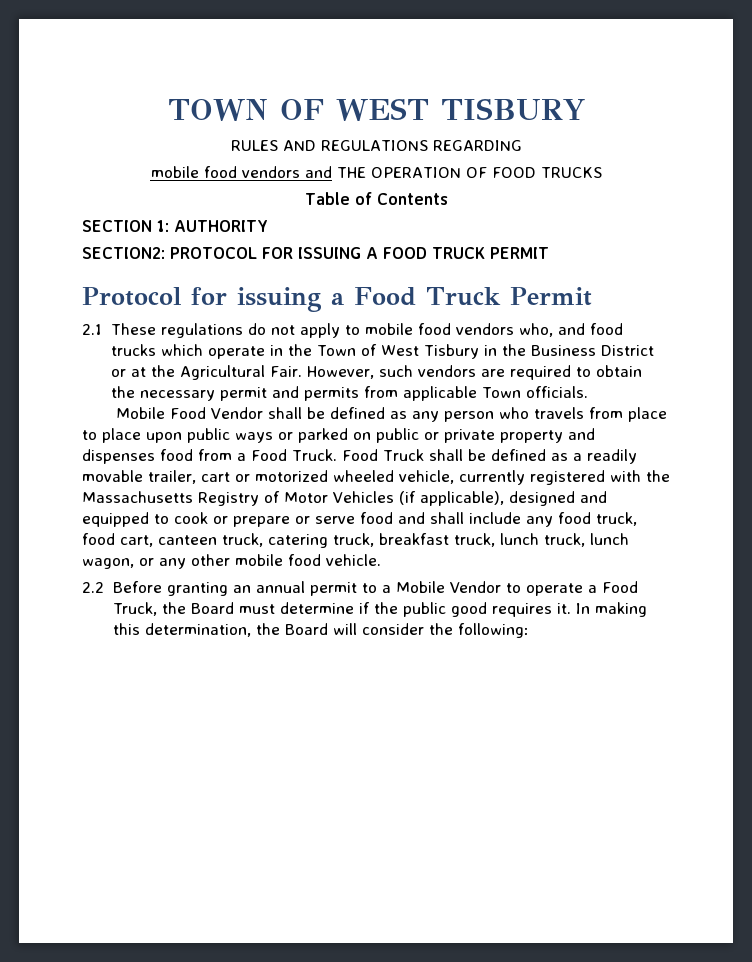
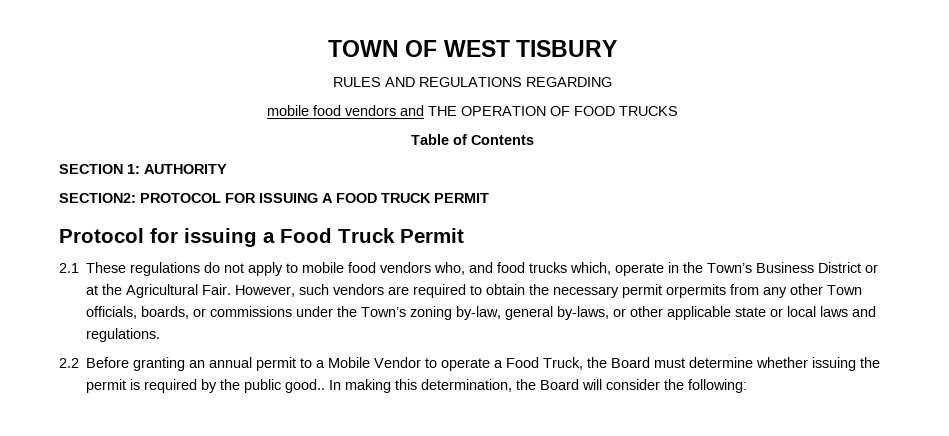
- 2.1 These regulations do not apply to mobile food vendors who, and food trucks which operate in the Town of West Tisbury in the Business District or at the Agricultural Fair.
+ 2.1 These regulations do not apply to mobile food vendors who, and food trucks which, operate in the Town’s Business District or at the Agricultural Fair.
- However, such vendors are required to obtain the necessary permit and permits from applicable Town officials.
- Mobile Food Vendor shall be defined as any person who travels from place to place upon public ways or parked on public or private property and dispenses food from a Food Truck. Food Truck shall be defined as a readily movable trailer, cart or motorized wheeled vehicle, currently registered with the Massachusetts Registry of Motor Vehicles (if applicable), designed and equipped to cook or prepare or serve food and shall include any food truck, food cart, canteen truck, catering truck, breakfast truck, lunch truck, lunch wagon, or any other mobile food vehicle.
+ However, such vendors are required to obtain the necessary permit orpermits from any other Town officials, boards, or commissions under the Town’s zoning by-law, general by-laws, or other applicable state or local laws and regulations.
- 2.2 Before granting an annual permit to a Mobile Vendor to operate a Food Truck, the Board must determine if the public good requires it.
+ 2.2 Before granting an annual permit to a Mobile Vendor to operate a Food Truck, the Board must determine whether issuing the permit is required by the public good..

